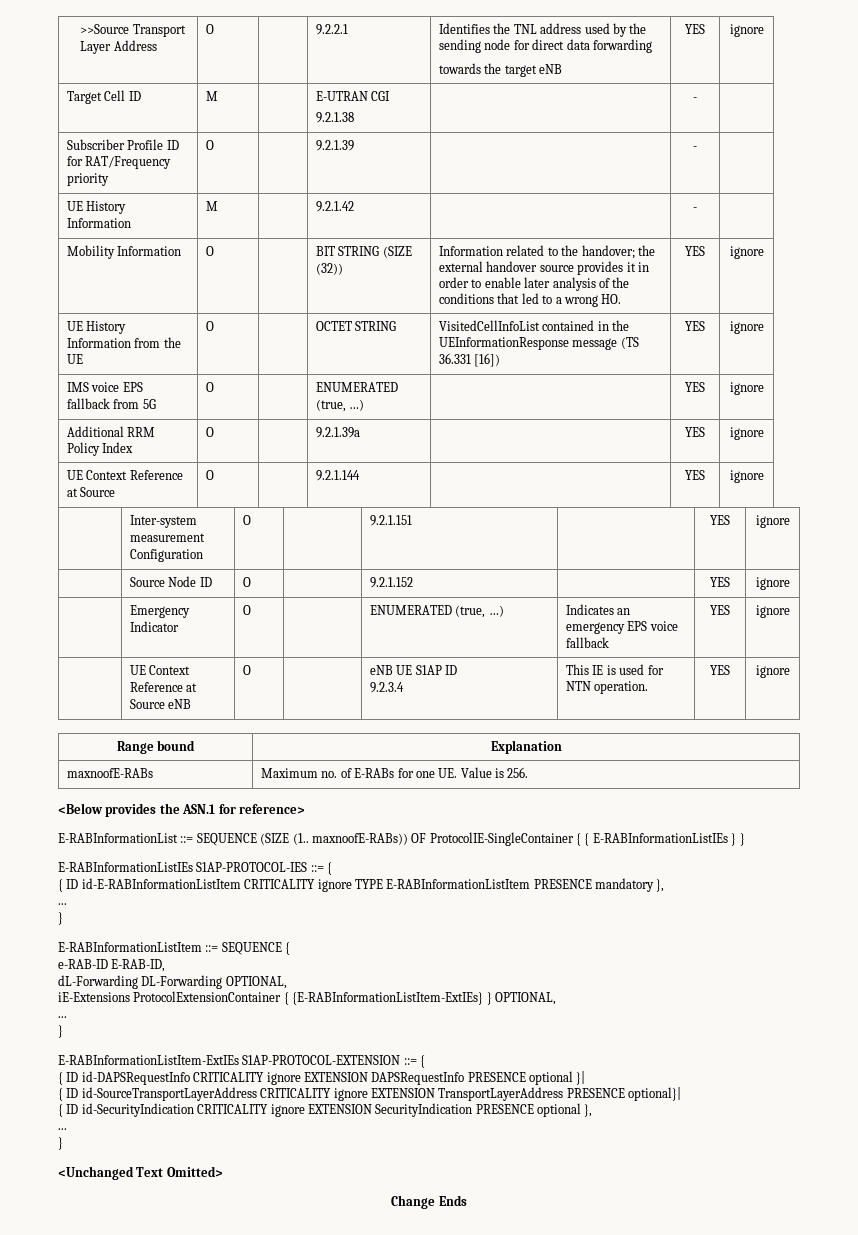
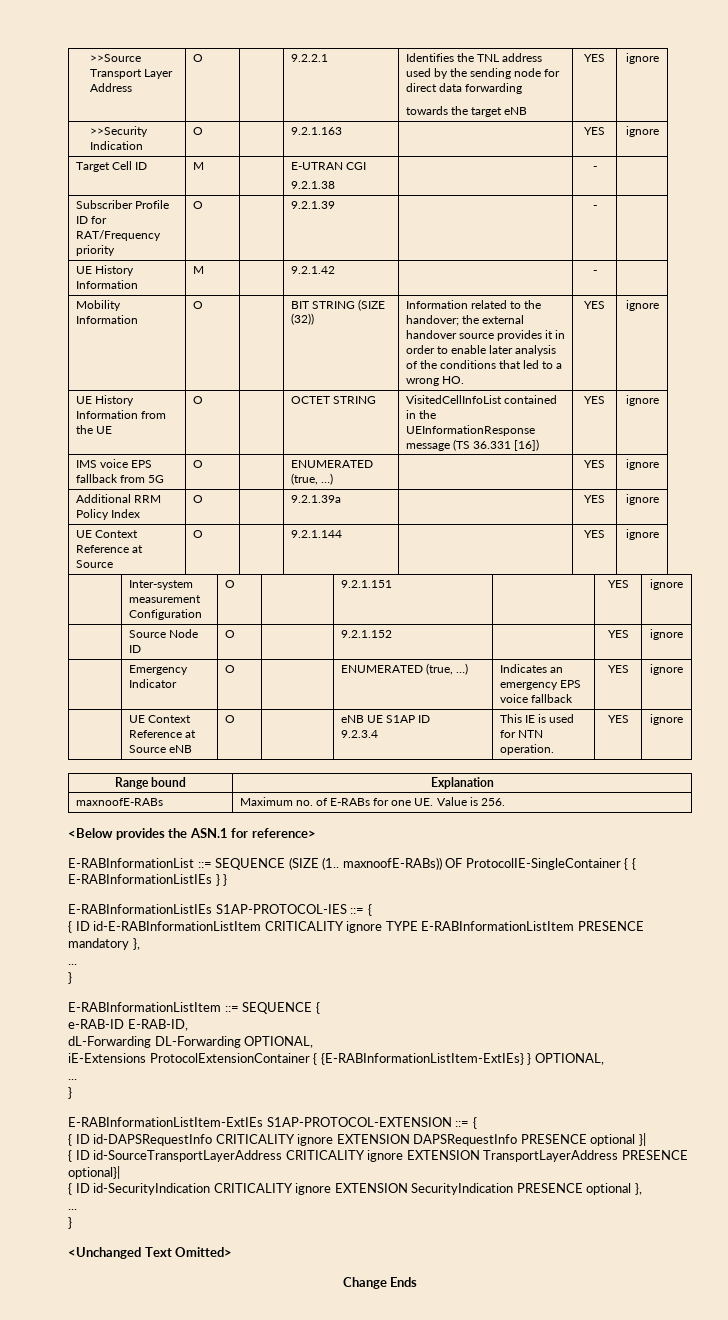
+ >>Security Indication | O | | 9.2.1.163 | | YES | ignore

